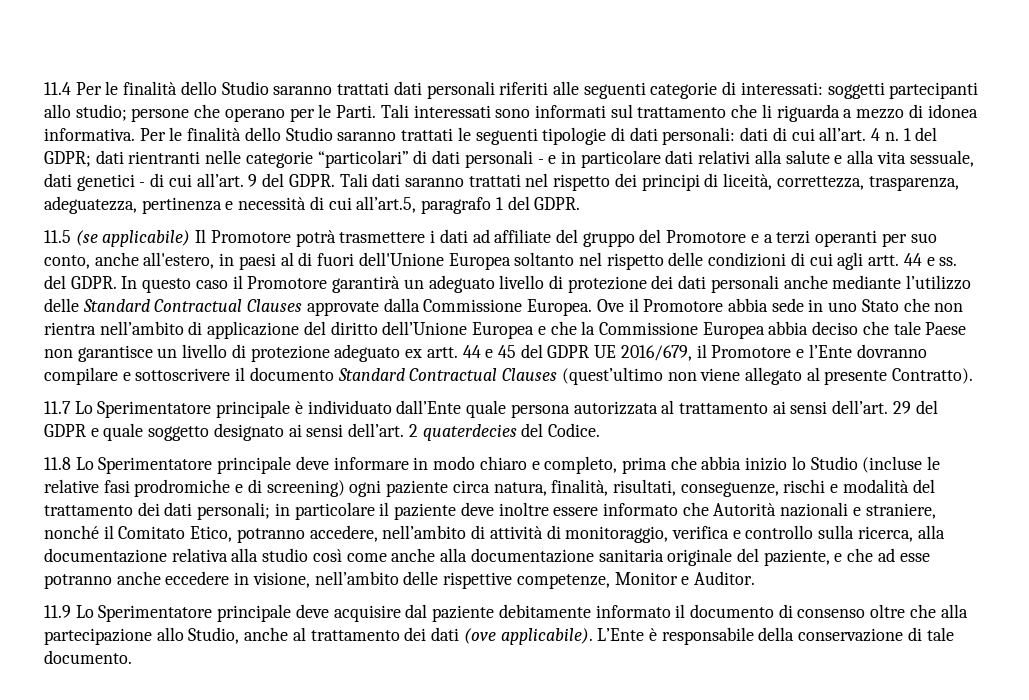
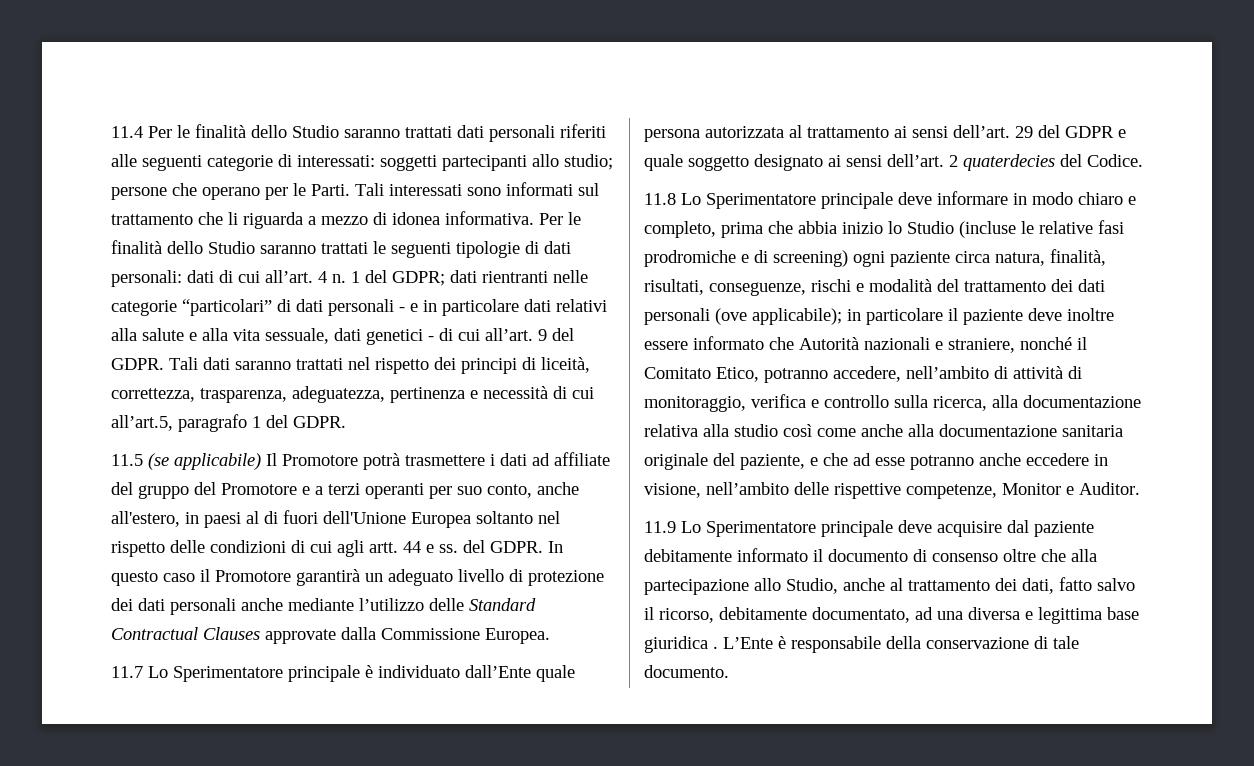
- Ove il Promotore abbia sede in uno Stato che non rientra nell’ambito di applicazione del diritto dell’Unione Europea e che la Commissione Europea abbia deciso che tale Paese non garantisce un livello di protezione adeguato ex artt. 44 e 45 del GDPR UE 2016/679, il Promotore e l’Ente dovranno compilare e sottoscrivere il documento Standard Contractual Clauses (quest’ultimo non viene allegato al presente Contratto).
- 11.8 Lo Sperimentatore principale deve informare in modo chiaro e completo, prima che abbia inizio lo Studio (incluse le relative fasi prodromiche e di screening) ogni paziente circa natura, finalità, risultati, conseguenze, rischi e modalità del trattamento dei dati personali;
+ 11.8 Lo Sperimentatore principale deve informare in modo chiaro e completo, prima che abbia inizio lo Studio (incluse le relative fasi prodromiche e di screening) ogni paziente circa natura, finalità, risultati, conseguenze, rischi e modalità del trattamento dei dati personali (ove applicabile);
- 11.9 Lo Sperimentatore principale deve acquisire dal paziente debitamente informato il documento di consenso oltre che alla partecipazione allo Studio, anche al trattamento dei dati (ove applicabile).
+ 11.9 Lo Sperimentatore principale deve acquisire dal paziente debitamente informato il documento di consenso oltre che alla partecipazione allo Studio, anche al trattamento dei dati, fatto salvo il ricorso, debitamente documentato, ad una diversa e legittima base giuridica .

